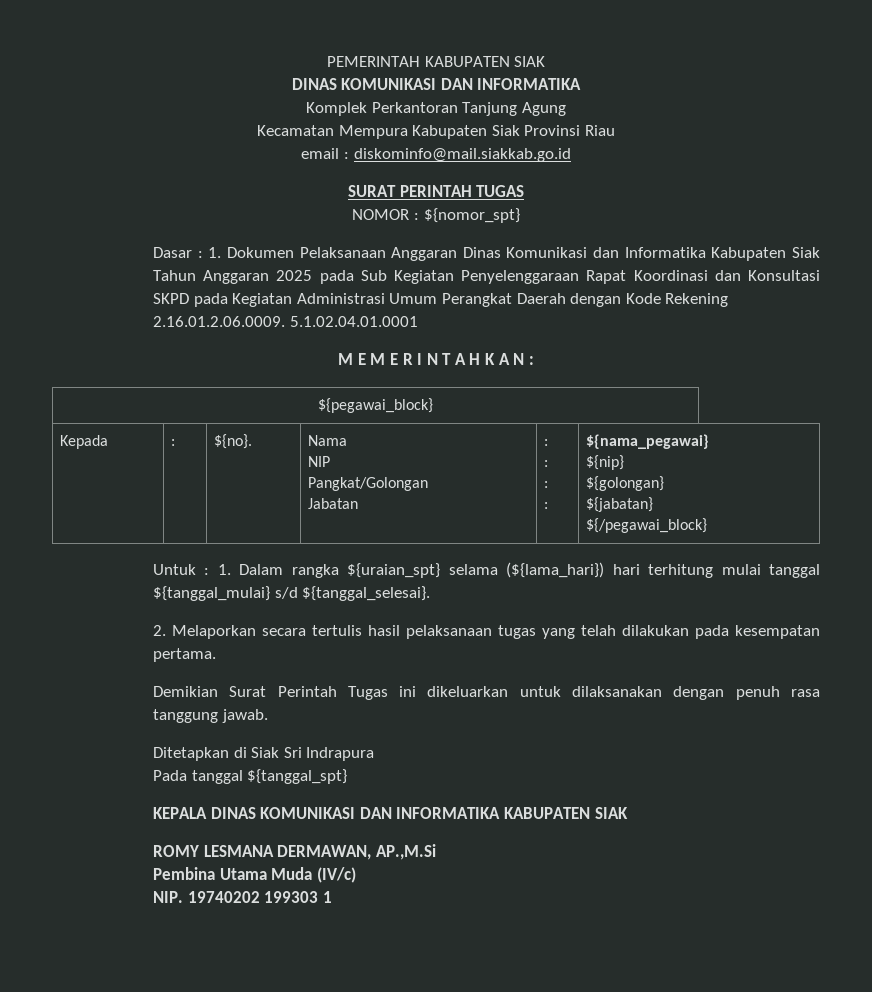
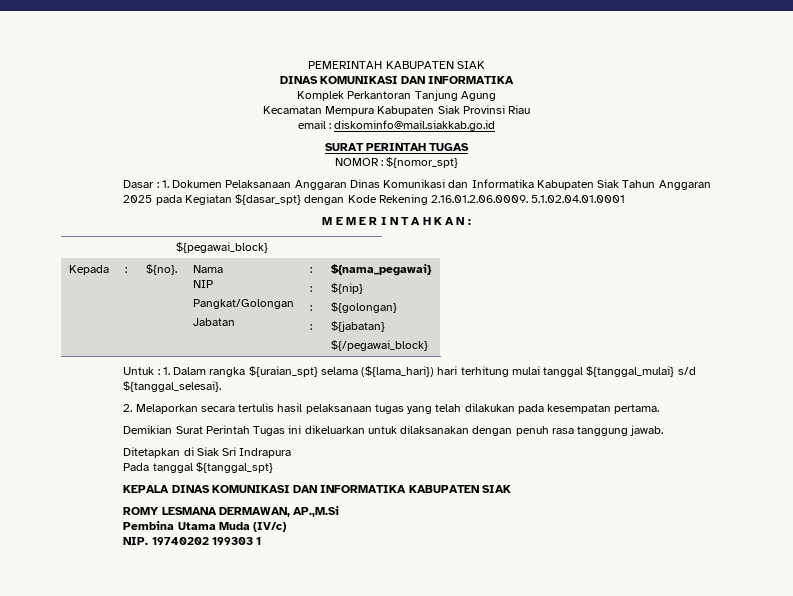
- Dasar : 1. Dokumen Pelaksanaan Anggaran Dinas Komunikasi dan Informatika Kabupaten Siak Tahun Anggaran 2025 pada Sub Kegiatan Penyelenggaraan Rapat Koordinasi dan Konsultasi SKPD pada Kegiatan Administrasi Umum Perangkat Daerah dengan Kode Rekening 2.16.01.2.06.0009. 5.1.02.04.01.0001
+ Dasar : 1. Dokumen Pelaksanaan Anggaran Dinas Komunikasi dan Informatika Kabupaten Siak Tahun Anggaran 2025 pada Kegiatan ${dasar_spt} dengan Kode Rekening 2.16.01.2.06.0009. 5.1.02.04.01.0001

